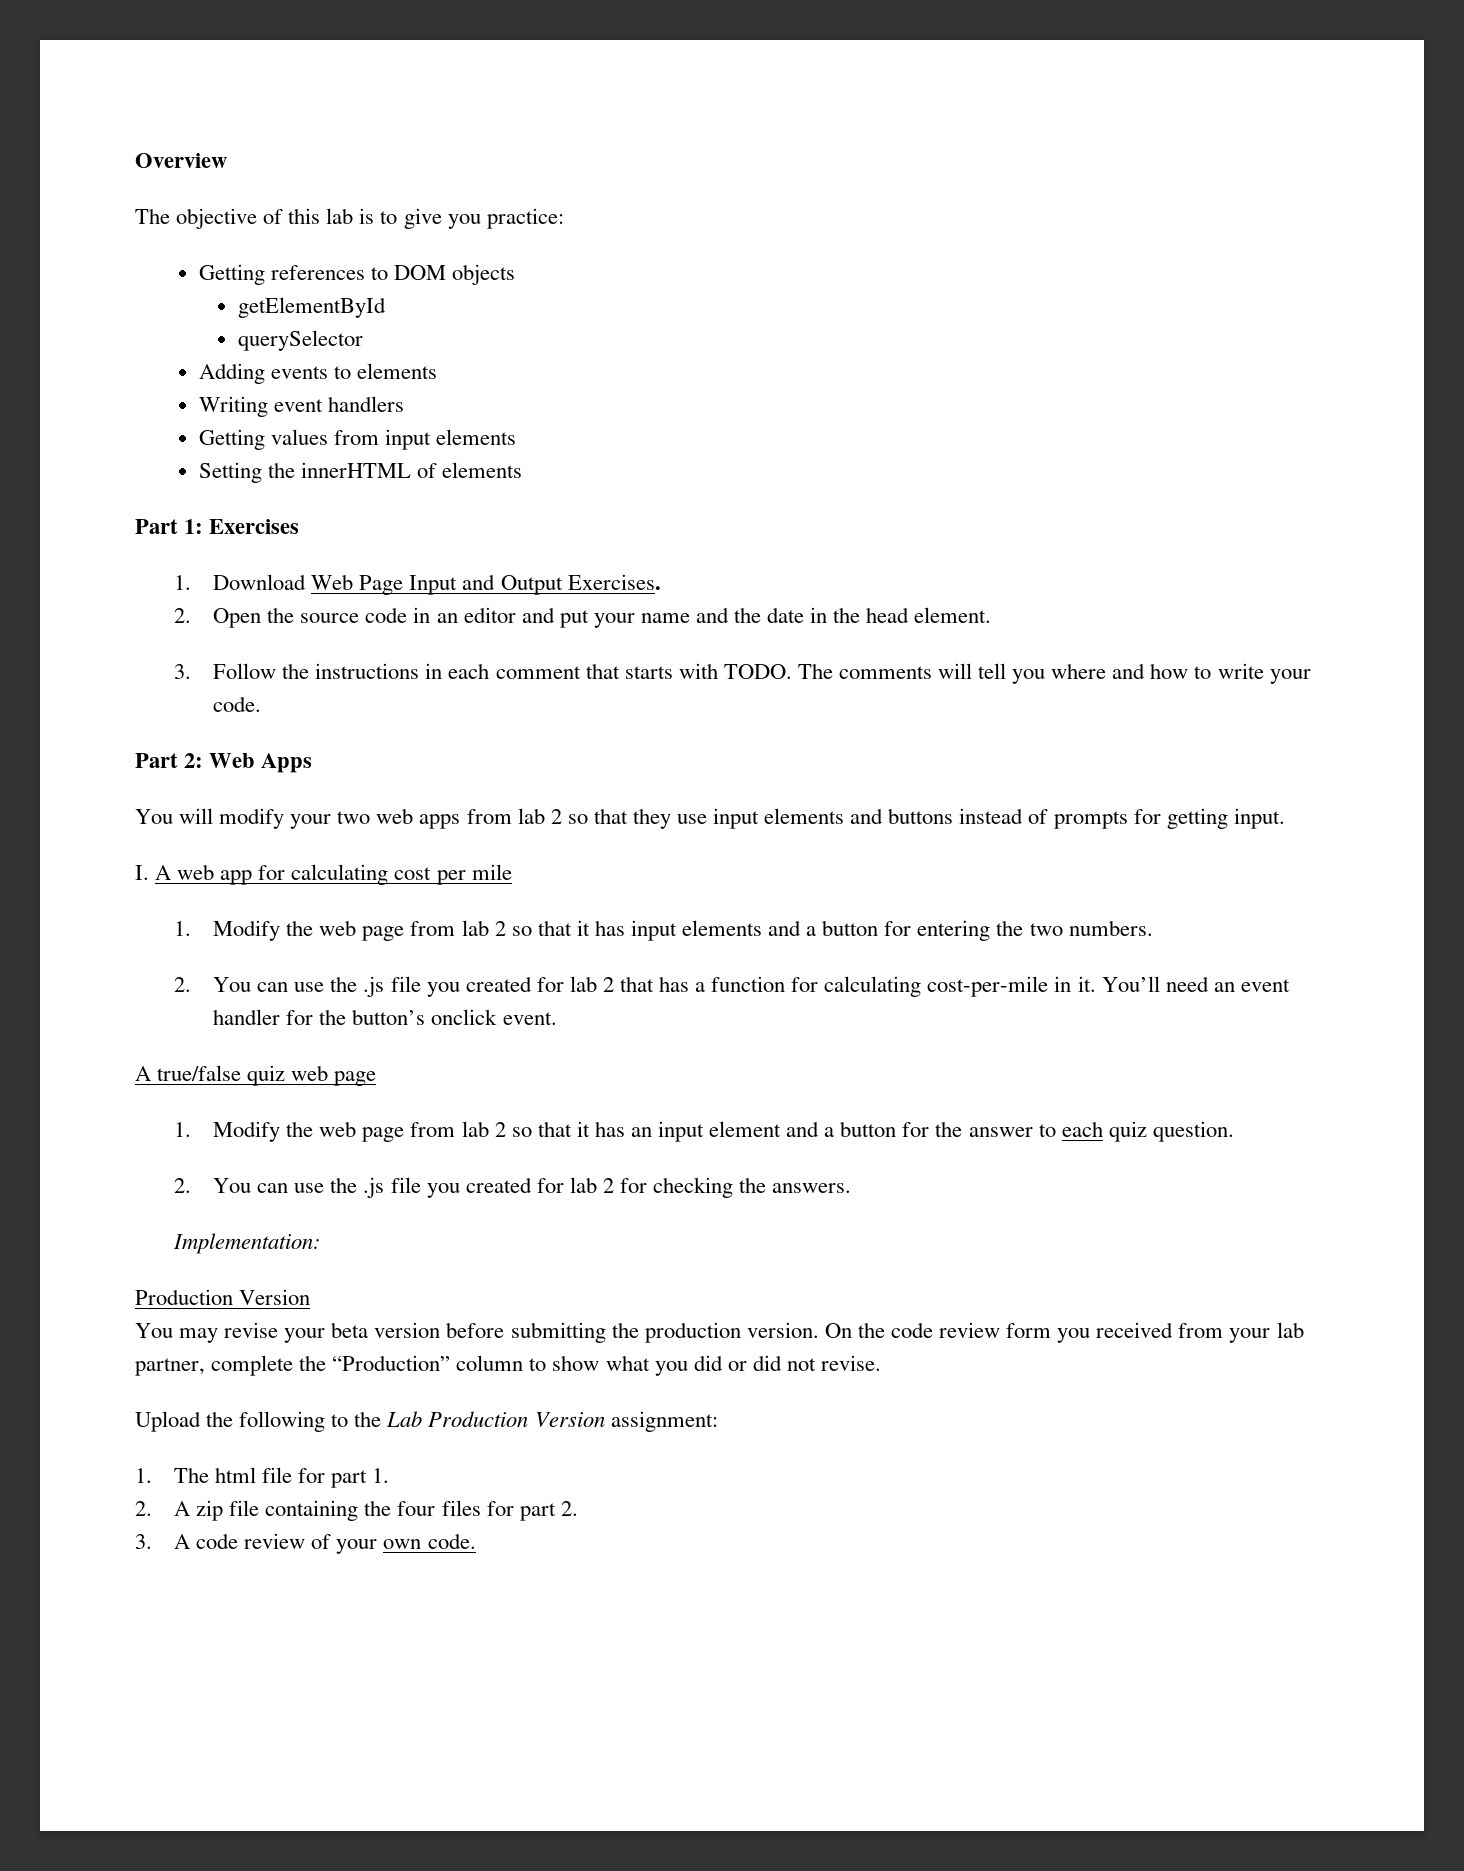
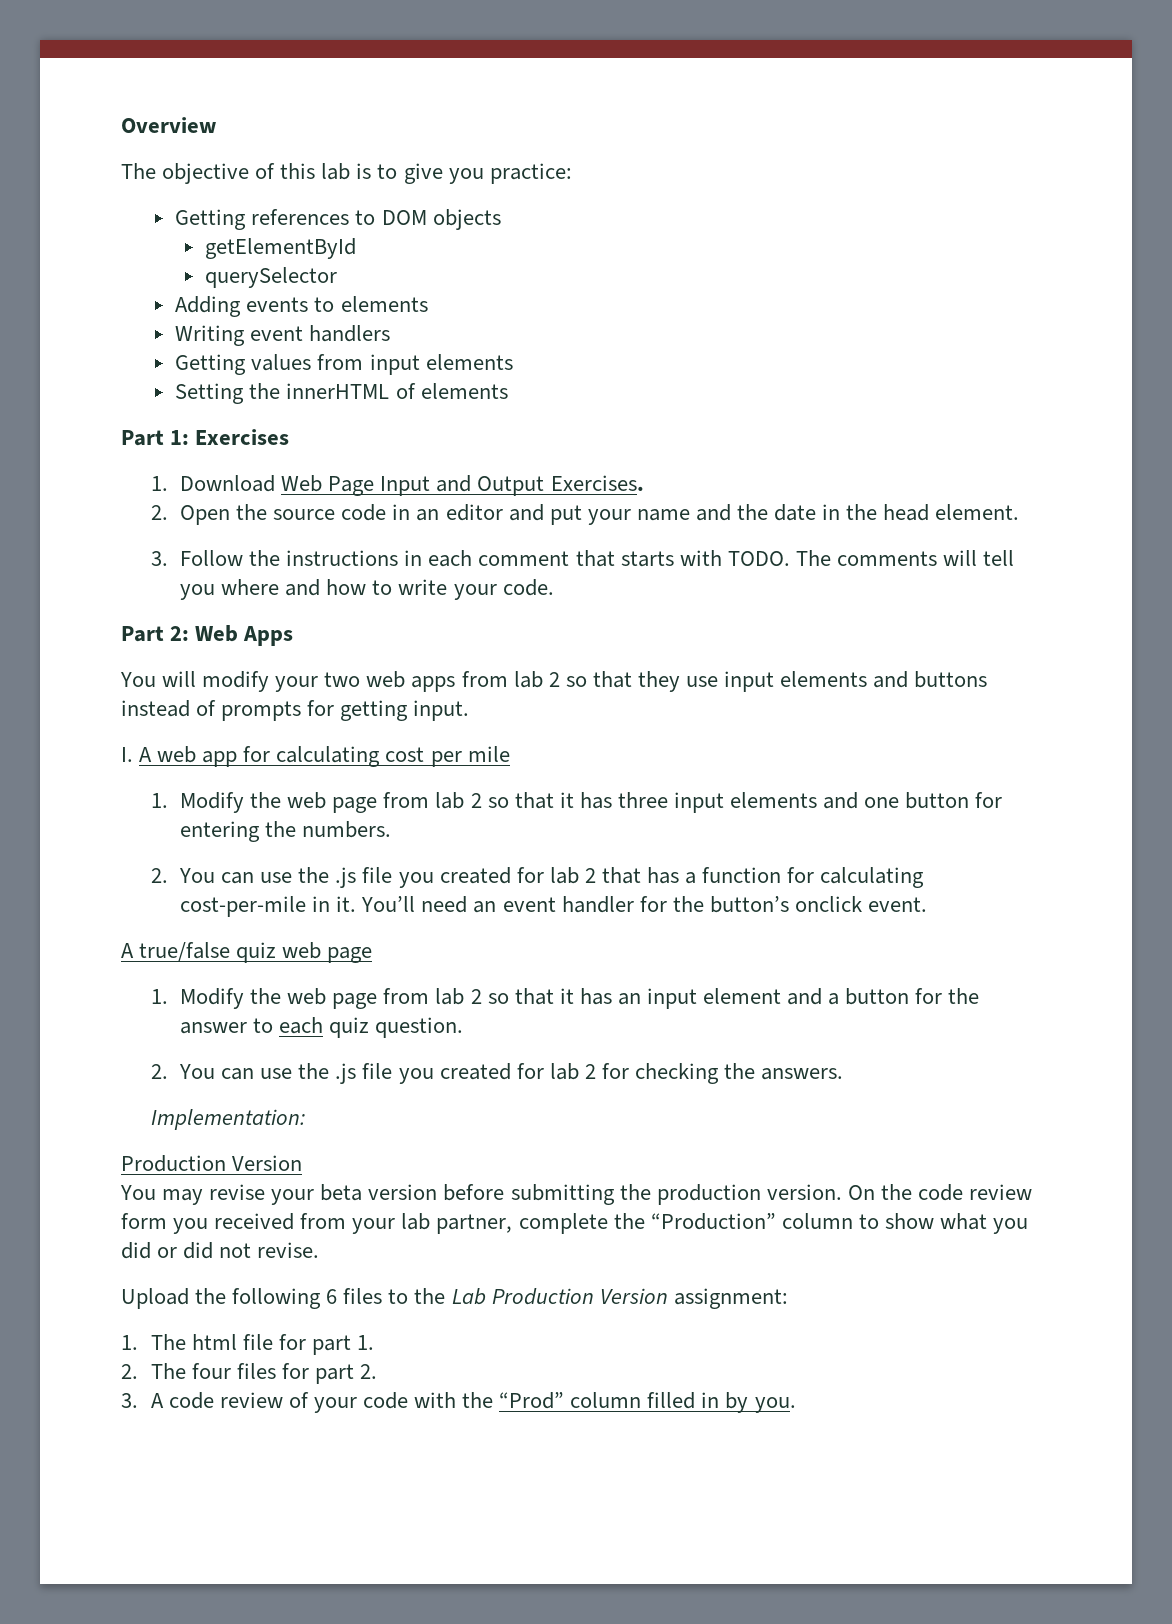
- 1. Modify the web page from lab 2 so that it has input elements and a button for entering the two numbers.
+ 1. Modify the web page from lab 2 so that it has three input elements and one button for entering the numbers.
- Upload the following to the Lab Production Version assignment:
+ Upload the following 6 files to the Lab Production Version assignment:
- 2. A zip file containing the four files for part 2.
+ 2. The four files for part 2.
- 3. A code review of your own code.
+ 3. A code review of your code with the “Prod” column filled in by you.

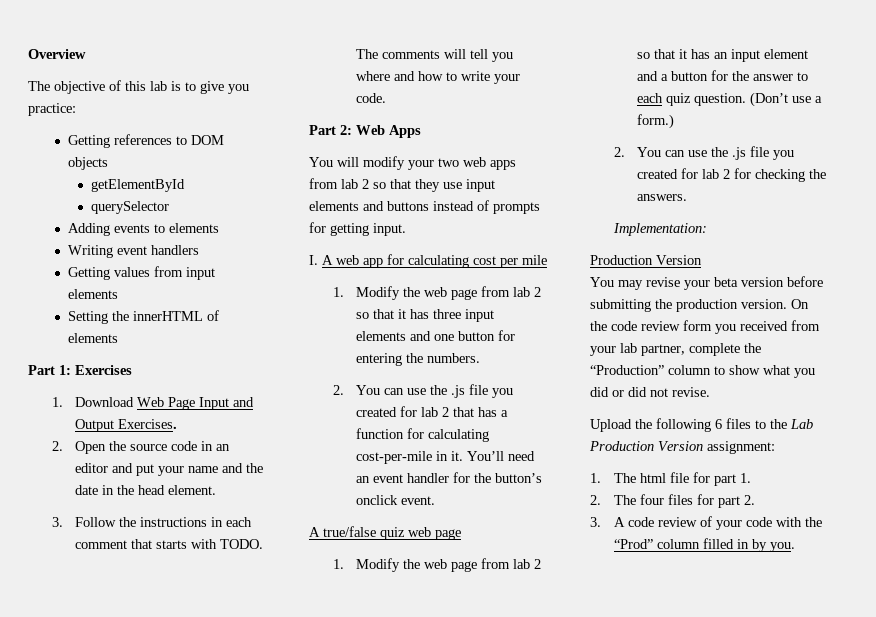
+ (Don’t use a form.)

